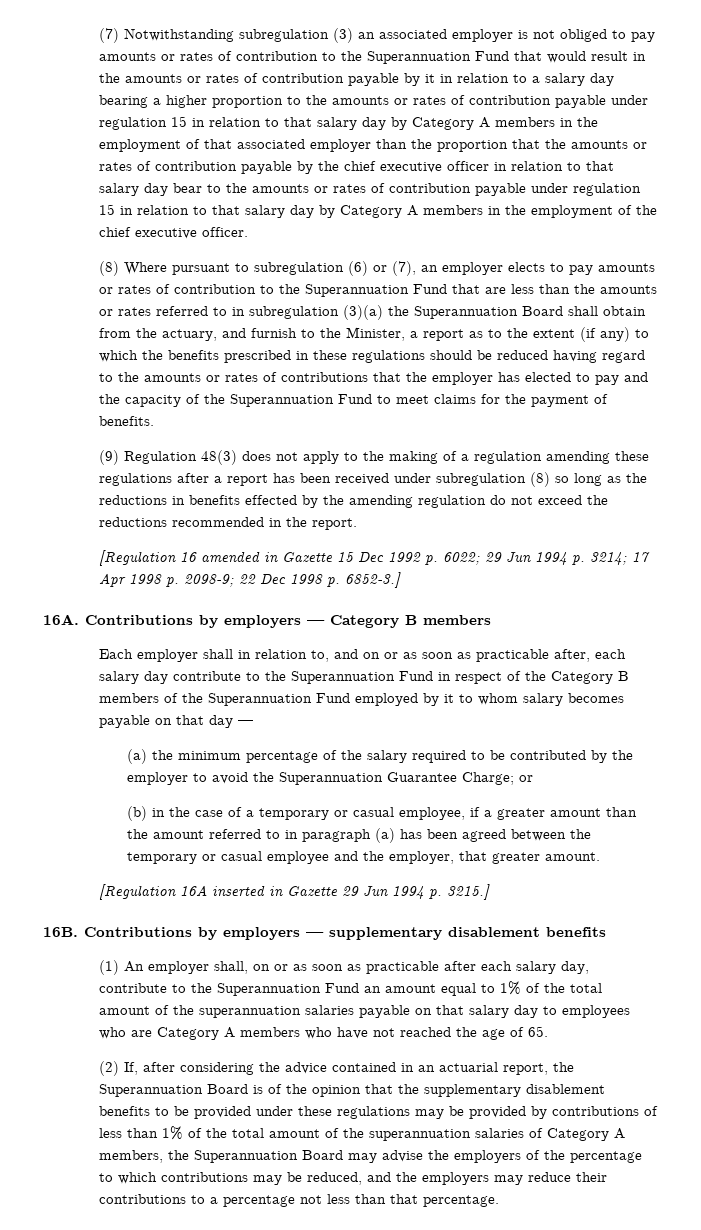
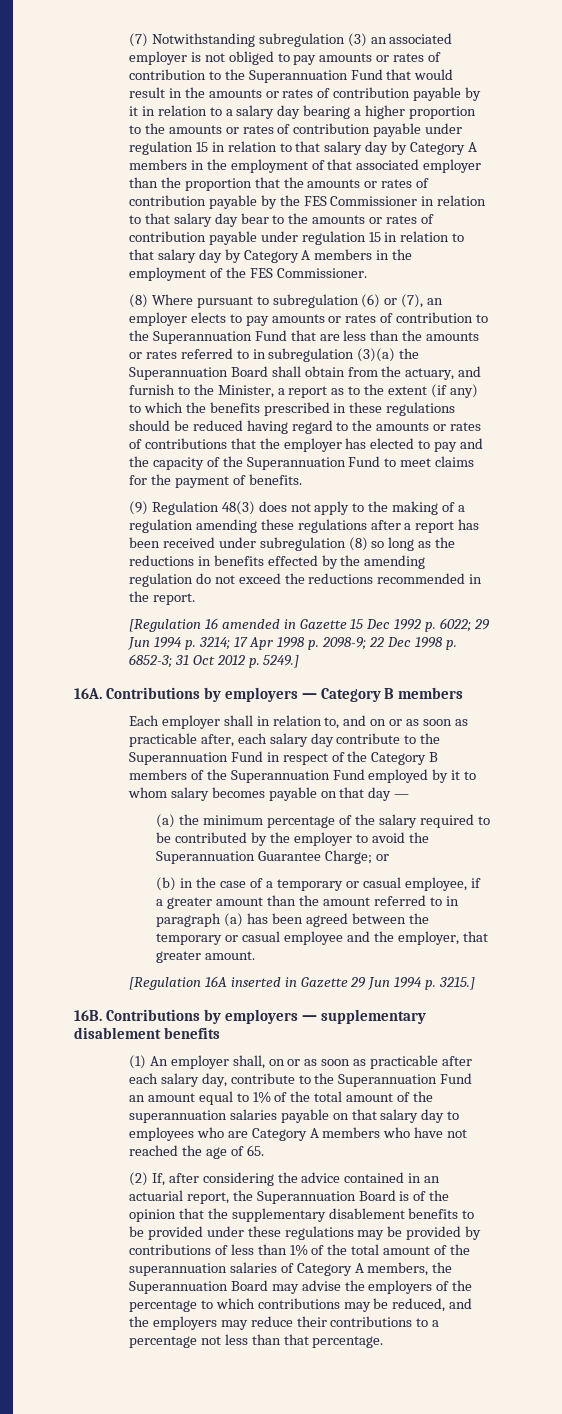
- (7) Notwithstanding subregulation (3) an associated employer is not obliged to pay amounts or rates of contribution to the Superannuation Fund that would result in the amounts or rates of contribution payable by it in relation to a salary day bearing a higher proportion to the amounts or rates of contribution payable under regulation 15 in relation to that salary day by Category A members in the employment of that associated employer than the proportion that the amounts or rates of contribution payable by the chief executive officer in relation to that salary day bear to the amounts or rates of contribution payable under regulation 15 in relation to that salary day by Category A members in the employment of the chief executive officer.
+ (7) Notwithstanding subregulation (3) an associated employer is not obliged to pay amounts or rates of contribution to the Superannuation Fund that would result in the amounts or rates of contribution payable by it in relation to a salary day bearing a higher proportion to the amounts or rates of contribution payable under regulation 15 in relation to that salary day by Category A members in the employment of that associated employer than the proportion that the amounts or rates of contribution payable by the FES Commissioner in relation to that salary day bear to the amounts or rates of contribution payable under regulation 15 in relation to that salary day by Category A members in the employment of the FES Commissioner.
- [Regulation 16 amended in Gazette 15 Dec 1992 p. 6022; 29 Jun 1994 p. 3214; 17 Apr 1998 p. 2098-9; 22 Dec 1998 p. 6852-3.]
+ [Regulation 16 amended in Gazette 15 Dec 1992 p. 6022; 29 Jun 1994 p. 3214; 17 Apr 1998 p. 2098-9; 22 Dec 1998 p. 6852-3; 31 Oct 2012 p. 5249.]

